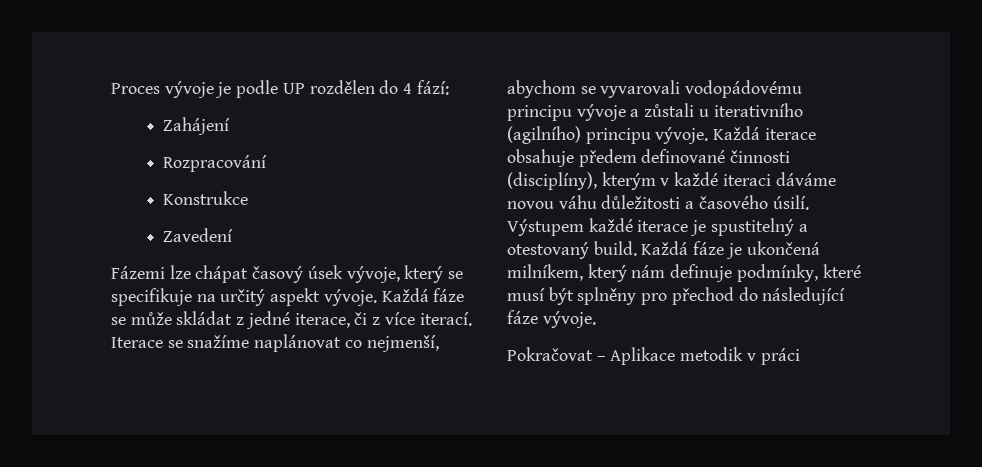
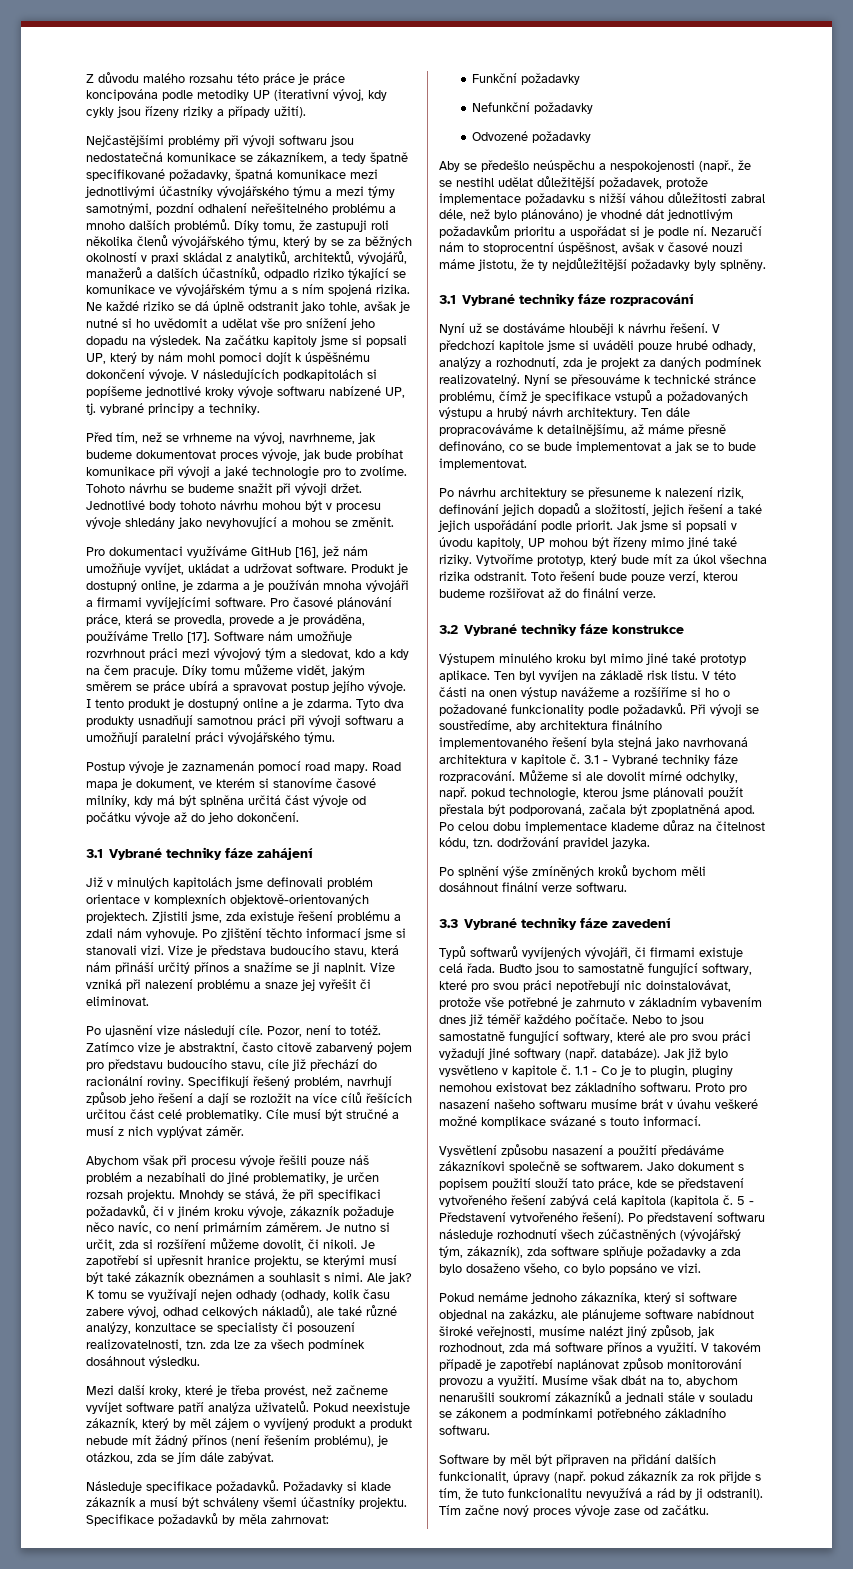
- Proces vývoje je podle UP rozdělen do 4 fází:
- Zahájení
- Rozpracování
- Konstrukce
- Zavedení
- Fázemi lze chápat časový úsek vývoje, který se specifikuje na určitý aspekt vývoje. Každá fáze se může skládat z jedné iterace, či z více iterací. Iterace se snažíme naplánovat co nejmenší, abychom se vyvarovali vodopádovému principu vývoje a zůstali u iterativního (agilního) principu vývoje. Každá iterace obsahuje předem definované činnosti (disciplíny), kterým v každé iteraci dáváme novou váhu důležitosti a časového úsilí. Výstupem každé iterace je spustitelný a otestovaný build. Každá fáze je ukončená milníkem, který nám definuje podmínky, které musí být splněny pro přechod do následující fáze vývoje.
- Pokračovat – Aplikace metodik v práci
+ Z důvodu malého rozsahu této práce je práce koncipována podle metodiky UP (iterativní vývoj, kdy cykly jsou řízeny riziky a případy užití).
+ Nejčastějšími problémy při vývoji softwaru jsou nedostatečná komunikace se zákazníkem, a tedy špatně specifikované požadavky, špatná komunikace mezi jednotlivými účastníky vývojářského týmu a mezi týmy samotnými, pozdní odhalení neřešitelného problému a mnoho dalších problémů. Díky tomu, že zastupuji roli několika členů vývojářského týmu, který by se za běžných okolností v praxi skládal z analytiků, architektů, vývojářů, manažerů a dalších účastníků, odpadlo riziko týkající se komunikace ve vývojářském týmu a s ním spojená rizika. Ne každé riziko se dá úplně odstranit jako tohle, avšak je nutné si ho uvědomit a udělat vše pro snížení jeho dopadu na výsledek. Na začátku kapitoly jsme si popsali UP, který by nám mohl pomoci dojít k úspěšnému dokončení vývoje. V následujících podkapitolách si popíšeme jednotlivé kroky vývoje softwaru nabízené UP, tj. vybrané principy a techniky.
+ Před tím, než se vrhneme na vývoj, navrhneme, jak budeme dokumentovat proces vývoje, jak bude probíhat komunikace při vývoji a jaké technologie pro to zvolíme. Tohoto návrhu se budeme snažit při vývoji držet. Jednotlivé body tohoto návrhu mohou být v procesu vývoje shledány jako nevyhovující a mohou se změnit.
+ Pro dokumentaci využíváme GitHub [16], jež nám umožňuje vyvíjet, ukládat a udržovat software. Produkt je dostupný online, je zdarma a je používán mnoha vývojáři a firmami vyvíjejícími software. Pro časové plánování práce, která se provedla, provede a je prováděna, používáme Trello [17]. Software nám umožňuje rozvrhnout práci mezi vývojový tým a sledovat, kdo a kdy na čem pracuje. Díky tomu můžeme vidět, jakým směrem se práce ubírá a spravovat postup jejího vývoje. I tento produkt je dostupný online a je zdarma. Tyto dva produkty usnadňují samotnou práci při vývoji softwaru a umožňují paralelní práci vývojářského týmu.
+ Postup vývoje je zaznamenán pomocí road mapy. Road mapa je dokument, ve kterém si stanovíme časové milníky, kdy má být splněna určitá část vývoje od počátku vývoje až do jeho dokončení.
+ 3.1 Vybrané techniky fáze zahájení
+ Již v minulých kapitolách jsme definovali problém orientace v komplexních objektově-orientovaných projektech. Zjistili jsme, zda existuje řešení problému a zdali nám vyhovuje. Po zjištění těchto informací jsme si stanovali vizi. Vize je představa budoucího stavu, která nám přináší určitý přínos a snažíme se ji naplnit. Vize vzniká při nalezení problému a snaze jej vyřešit či eliminovat.
+ Po ujasnění vize následují cíle. Pozor, není to totéž. Zatímco vize je abstraktní, často citově zabarvený pojem pro představu budoucího stavu, cíle již přechází do racionální roviny. Specifikují řešený problém, navrhují způsob jeho řešení a dají se rozložit na více cílů řešících určitou část celé problematiky. Cíle musí být stručné a musí z nich vyplývat záměr.
+ Abychom však při procesu vývoje řešili pouze náš problém a nezabíhali do jiné problematiky, je určen rozsah projektu. Mnohdy se stává, že při specifikaci požadavků, či v jiném kroku vývoje, zákazník požaduje něco navíc, co není primárním záměrem. Je nutno si určit, zda si rozšíření můžeme dovolit, či nikoli. Je zapotřebí si upřesnit hranice projektu, se kterými musí být také zákazník obeznámen a souhlasit s nimi. Ale jak? K tomu se využívají nejen odhady (odhady, kolik času zabere vývoj, odhad celkových nákladů), ale také různé analýzy, konzultace se specialisty či posouzení realizovatelnosti, tzn. zda lze za všech podmínek dosáhnout výsledku.
+ Mezi další kroky, které je třeba provést, než začneme vyvíjet software patří analýza uživatelů. Pokud neexistuje zákazník, který by měl zájem o vyvíjený produkt a produkt nebude mít žádný přínos (není řešením problému), je otázkou, zda se jím dále zabývat.
+ Následuje specifikace požadavků. Požadavky si klade zákazník a musí být schváleny všemi účastníky projektu. Specifikace požadavků by měla zahrnovat:
+ Funkční požadavky
+ Nefunkční požadavky
+ Odvozené požadavky
+ Aby se předešlo neúspěchu a nespokojenosti (např., že se nestihl udělat důležitější požadavek, protože implementace požadavku s nižší váhou důležitosti zabral déle, než bylo plánováno) je vhodné dát jednotlivým požadavkům prioritu a uspořádat si je podle ní. Nezaručí nám to stoprocentní úspěšnost, avšak v časové nouzi máme jistotu, že ty nejdůležitější požadavky byly splněny.
+ 3.1 Vybrané techniky fáze rozpracování
+ Nyní už se dostáváme hlouběji k návrhu řešení. V předchozí kapitole jsme si uváděli pouze hrubé odhady, analýzy a rozhodnutí, zda je projekt za daných podmínek realizovatelný. Nyní se přesouváme k technické stránce problému, čímž je specifikace vstupů a požadovaných výstupu a hrubý návrh architektury. Ten dále propracováváme k detailnějšímu, až máme přesně definováno, co se bude implementovat a jak se to bude implementovat.
+ Po návrhu architektury se přesuneme k nalezení rizik, definování jejich dopadů a složitostí, jejich řešení a také jejich uspořádání podle priorit. Jak jsme si popsali v úvodu kapitoly, UP mohou být řízeny mimo jiné také riziky. Vytvoříme prototyp, který bude mít za úkol všechna rizika odstranit. Toto řešení bude pouze verzí, kterou budeme rozšiřovat až do finální verze.
+ 3.2 Vybrané techniky fáze konstrukce
+ Výstupem minulého kroku byl mimo jiné také prototyp aplikace. Ten byl vyvíjen na základě risk listu. V této části na onen výstup navážeme a rozšíříme si ho o požadované funkcionality podle požadavků. Při vývoji se soustředíme, aby architektura finálního implementovaného řešení byla stejná jako navrhovaná architektura v kapitole č. 3.1 - Vybrané techniky fáze rozpracování. Můžeme si ale dovolit mírné odchylky, např. pokud technologie, kterou jsme plánovali použít přestala být podporovaná, začala být zpoplatněná apod. Po celou dobu implementace klademe důraz na čitelnost kódu, tzn. dodržování pravidel jazyka.
+ Po splnění výše zmíněných kroků bychom měli dosáhnout finální verze softwaru.
+ 3.3 Vybrané techniky fáze zavedení
+ Typů softwarů vyvíjených vývojáři, či firmami existuje celá řada. Buďto jsou to samostatně fungující softwary, které pro svou práci nepotřebují nic doinstalovávat, protože vše potřebné je zahrnuto v základním vybavením dnes již téměř každého počítače. Nebo to jsou samostatně fungující softwary, které ale pro svou práci vyžadují jiné softwary (např. databáze). Jak již bylo vysvětleno v kapitole č. 1.1 - Co je to plugin, pluginy nemohou existovat bez základního softwaru. Proto pro nasazení našeho softwaru musíme brát v úvahu veškeré možné komplikace svázané s touto informací.
+ Vysvětlení způsobu nasazení a použití předáváme zákazníkovi společně se softwarem. Jako dokument s popisem použití slouží tato práce, kde se představení vytvořeného řešení zabývá celá kapitola (kapitola č. 5 - Představení vytvořeného řešení). Po představení softwaru následuje rozhodnutí všech zúčastněných (vývojářský tým, zákazník), zda software splňuje požadavky a zda bylo dosaženo všeho, co bylo popsáno ve vizi.
+ Pokud nemáme jednoho zákazníka, který si software objednal na zakázku, ale plánujeme software nabídnout široké veřejnosti, musíme nalézt jiný způsob, jak rozhodnout, zda má software přínos a využití. V takovém případě je zapotřebí naplánovat způsob monitorování provozu a využití. Musíme však dbát na to, abychom nenarušili soukromí zákazníků a jednali stále v souladu se zákonem a podmínkami potřebného základního softwaru.
+ Software by měl být připraven na přidání dalších funkcionalit, úpravy (např. pokud zákazník za rok přijde s tím, že tuto funkcionalitu nevyužívá a rád by ji odstranil). Tím začne nový proces vývoje zase od začátku.

